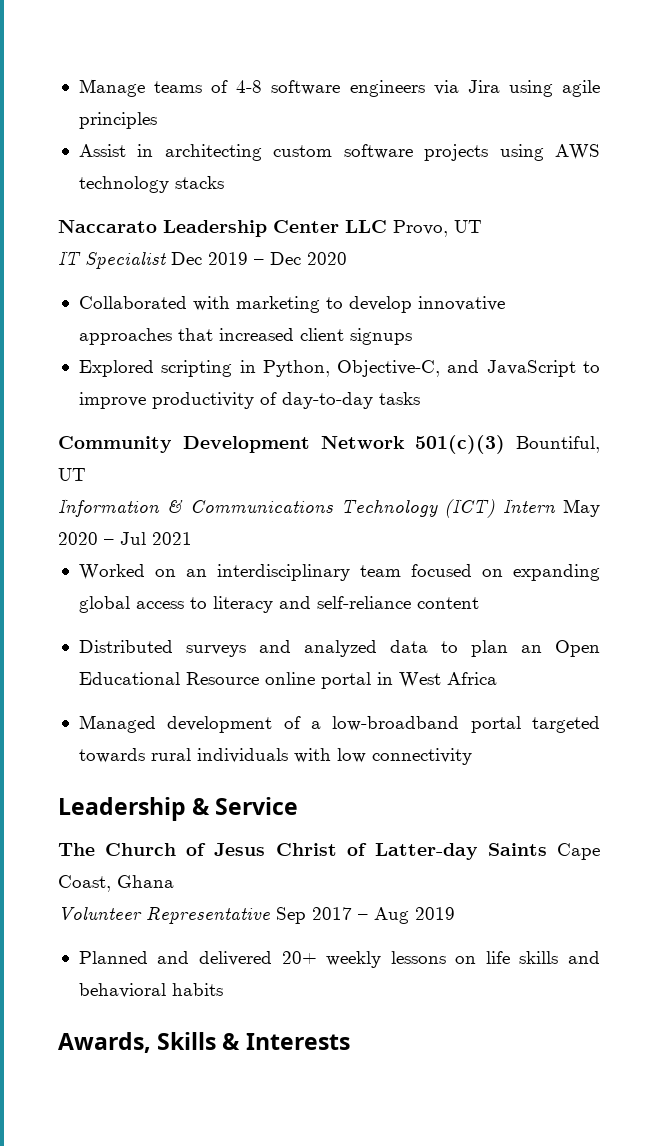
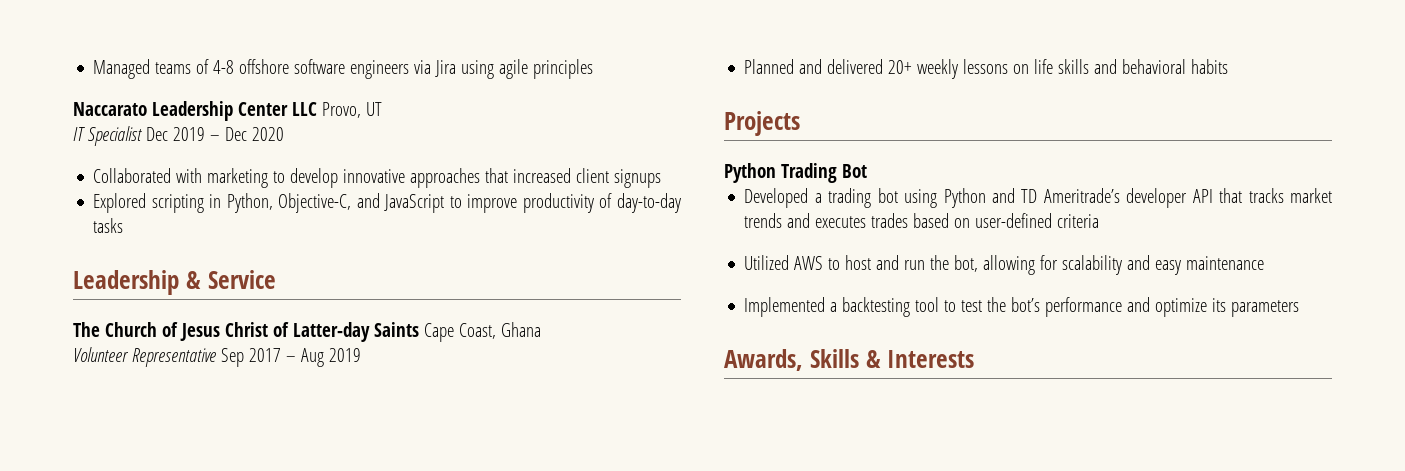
- Manage teams of 4-8 software engineers via Jira using agile principles
+ Managed teams of 4-8 offshore software engineers via Jira using agile principles
- Assist in architecting custom software projects using AWS technology stacks
- Community Development Network 501(c)(3) Bountiful, UT
- Information & Communications Technology (ICT) Intern May 2020 – Jul 2021
- Worked on an interdisciplinary team focused on expanding global access to literacy and self-reliance content
- Distributed surveys and analyzed data to plan an Open Educational Resource online portal in West Africa
- Managed development of a low-broadband portal targeted towards rural individuals with low connectivity
+ Projects
+ Python Trading Bot
+ Developed a trading bot using Python and TD Ameritrade’s developer API that tracks market trends and executes trades based on user-defined criteria
+ Utilized AWS to host and run the bot, allowing for scalability and easy maintenance
+ Implemented a backtesting tool to test the bot’s performance and optimize its parameters

